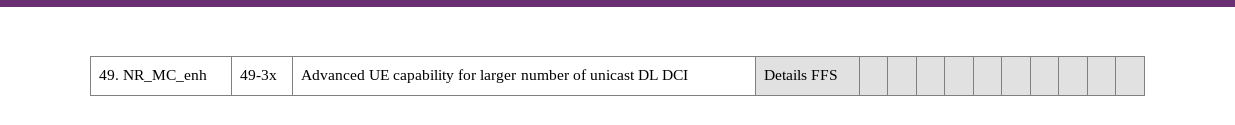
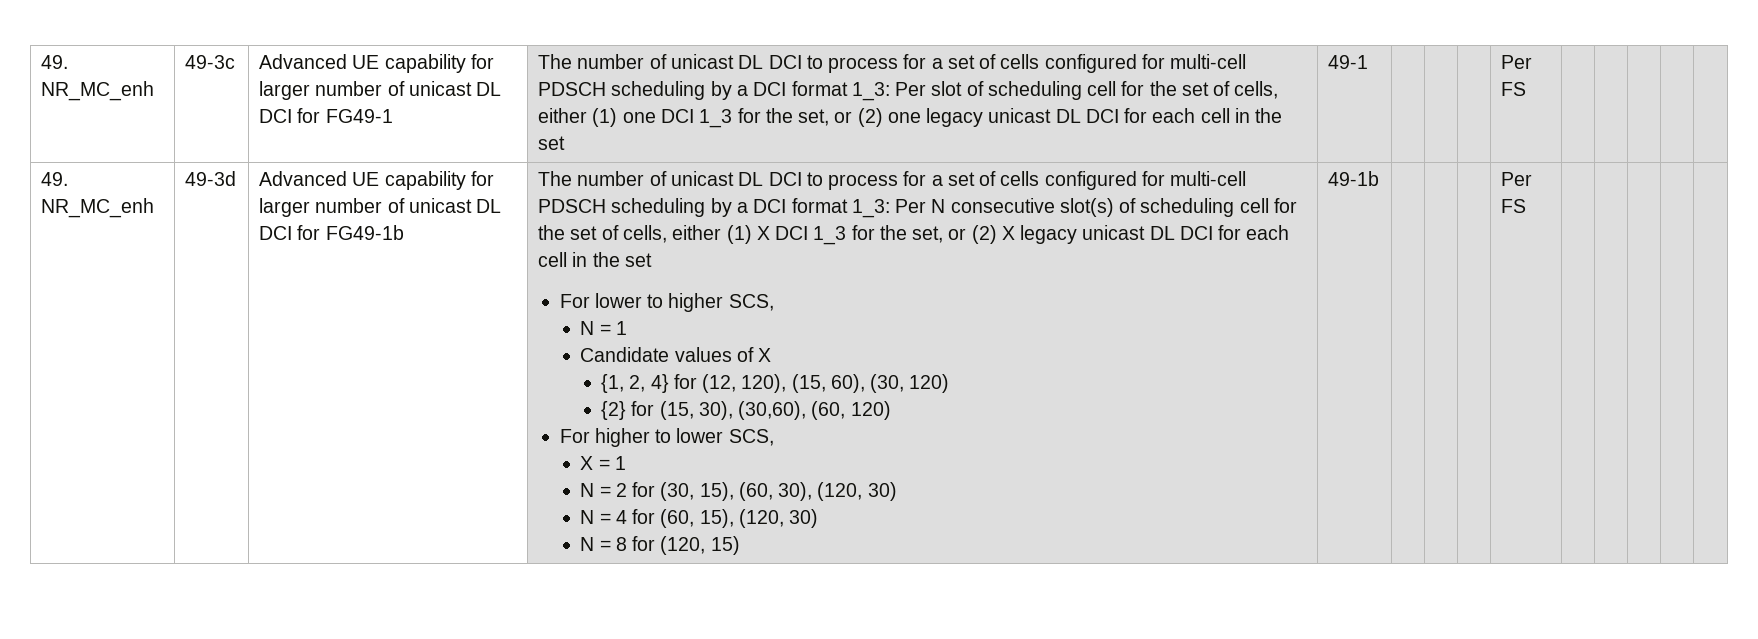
- 49. NR_MC_enh | 49-3x
+ 49. NR_MC_enh | 49-3c
- Advanced UE capability for larger number of unicast DL DCI | Details FFS
+ Advanced UE capability for larger number of unicast DL DCI for FG49-1 | The number of unicast DL DCI to process for a set of cells configured for multi-cell PDSCH scheduling by a DCI format 1_3: Per slot of scheduling cell for the set of cells, either (1) one DCI 1_3 for the set, or (2) one legacy unicast DL DCI for each cell in the set | 49-1 | | | | Per FS | | | | |
+ 49. NR_MC_enh | 49-3d | Advanced UE capability for larger number of unicast DL DCI for FG49-1b | The number of unicast DL DCI to process for a set of cells configured for multi-cell PDSCH scheduling by a DCI format 1_3: Per N consecutive slot(s) of scheduling cell for the set of cells, either (1) X DCI 1_3 for the set, or (2) X legacy unicast DL DCI for each cell in the set
+ For lower to higher SCS,
+ N = 1
+ Candidate values of X
+ {1, 2, 4} for (12, 120), (15, 60), (30, 120)
+ {2} for (15, 30), (30,60), (60, 120)
+ For higher to lower SCS,
+ X = 1
+ N = 2 for (30, 15), (60, 30), (120, 30)
+ N = 4 for (60, 15), (120, 30)
+ N = 8 for (120, 15) | 49-1b | | | | Per FS

